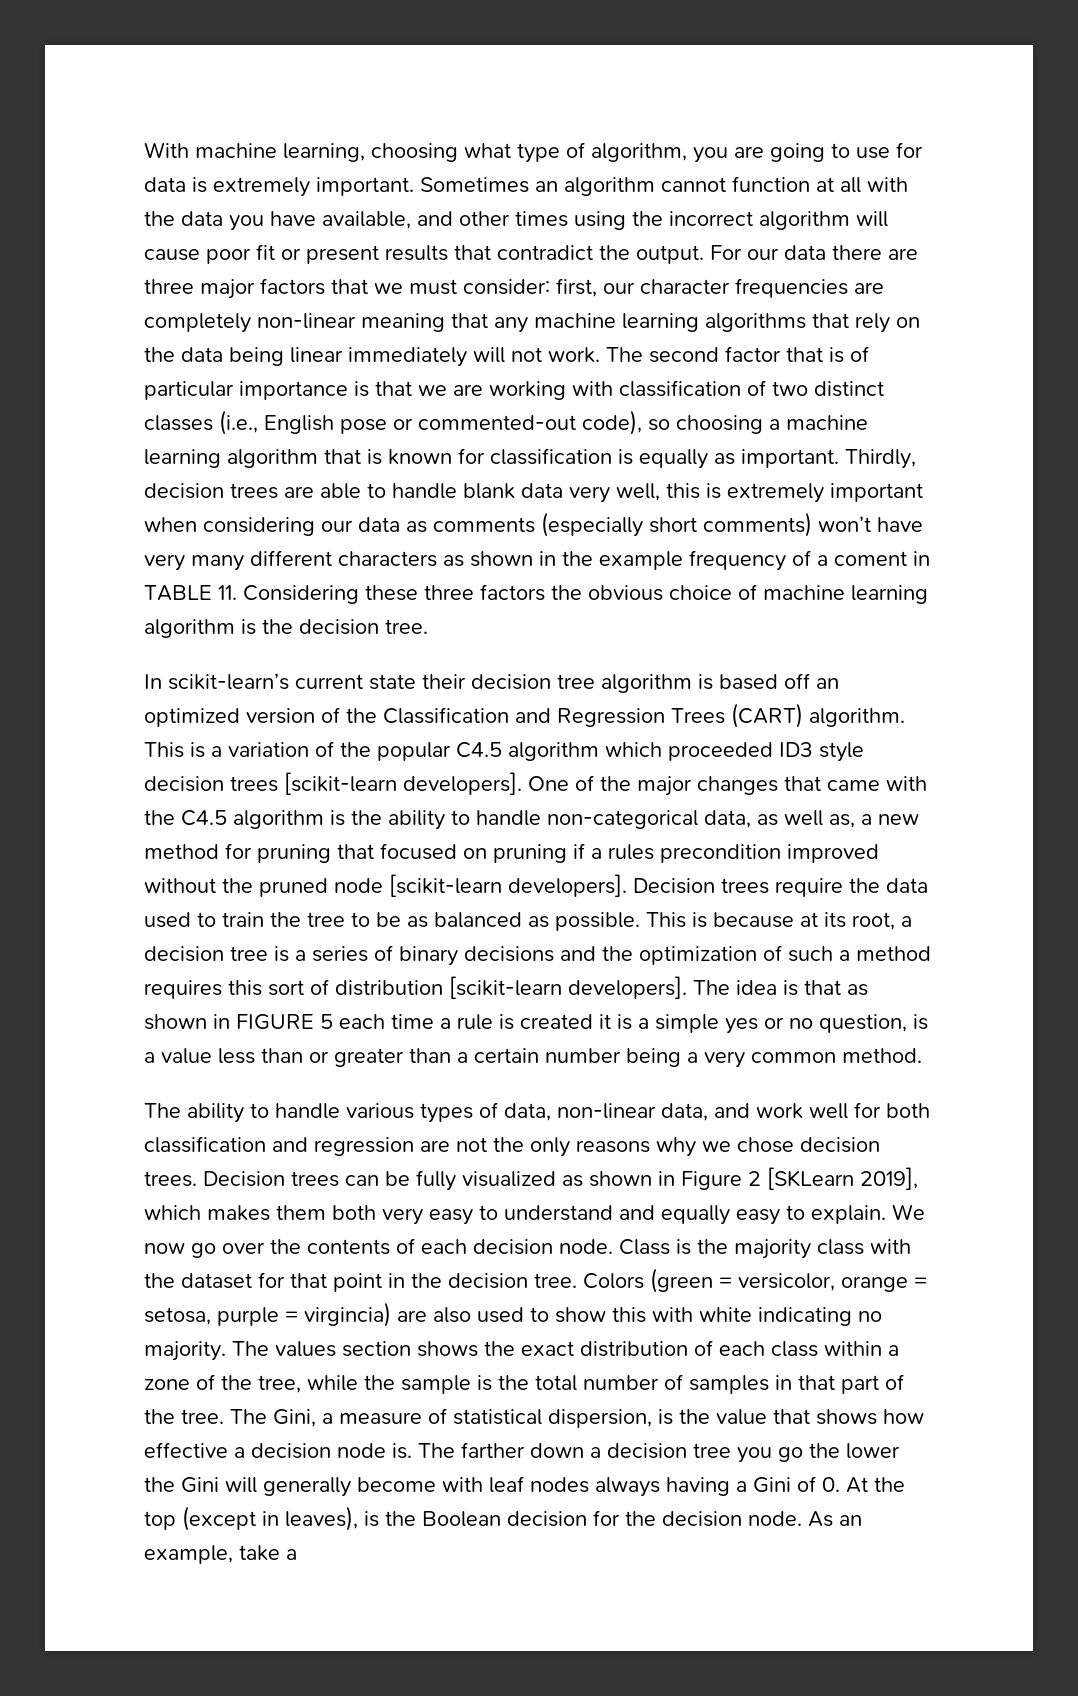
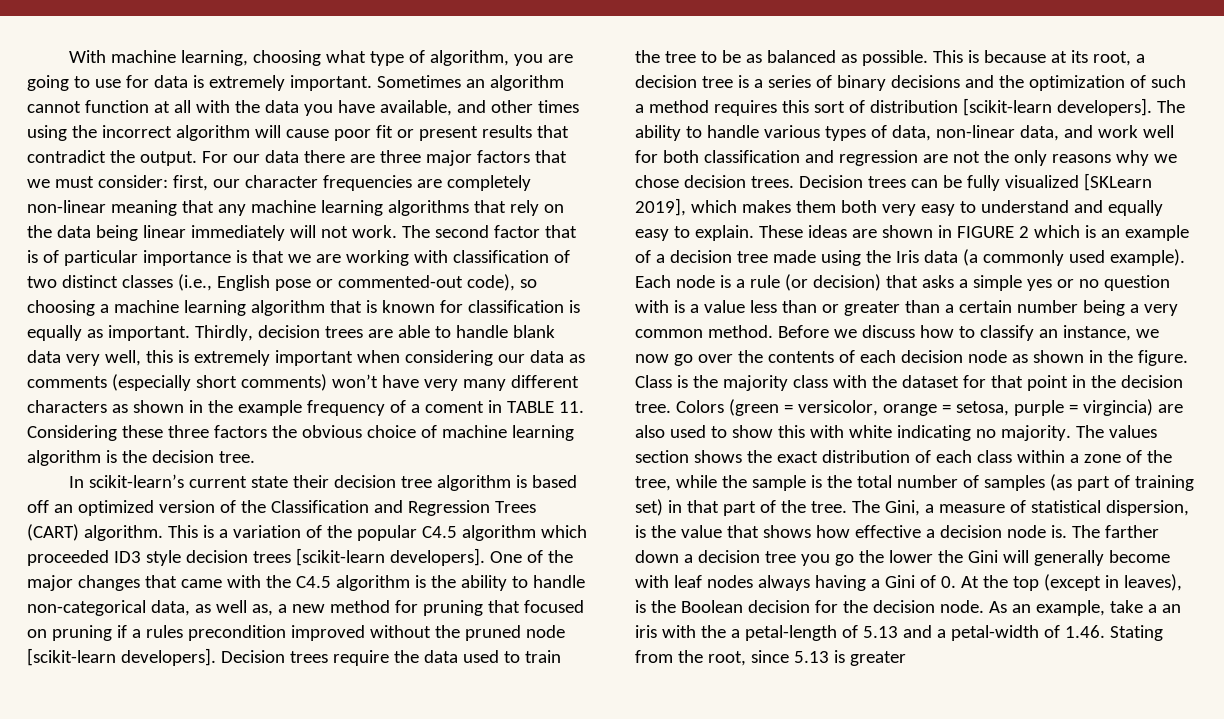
- The idea is that as shown in FIGURE 5 each time a rule is created it is a simple yes or no question, is a value less than or greater than a certain number being a very common method.
- Decision trees can be fully visualized as shown in Figure 2 [SKLearn 2019], which makes them both very easy to understand and equally easy to explain.
+ Decision trees can be fully visualized [SKLearn 2019], which makes them both very easy to understand and equally easy to explain.
- We now go over the contents of each decision node.
+ These ideas are shown in FIGURE 2 which is an example of a decision tree made using the Iris data (a commonly used example). Each node is a rule (or decision) that asks a simple yes or no question with is a value less than or greater than a certain number being a very common method. Before we discuss how to classify an instance, we now go over the contents of each decision node as shown in the figure.
- The values section shows the exact distribution of each class within a zone of the tree, while the sample is the total number of samples in that part of the tree.
+ The values section shows the exact distribution of each class within a zone of the tree, while the sample is the total number of samples (as part of training set) in that part of the tree.
- As an example, take a
+ As an example, take a an iris with the a petal-length of 5.13 and a petal-width of 1.46. Stating from the root, since 5.13 is greater

